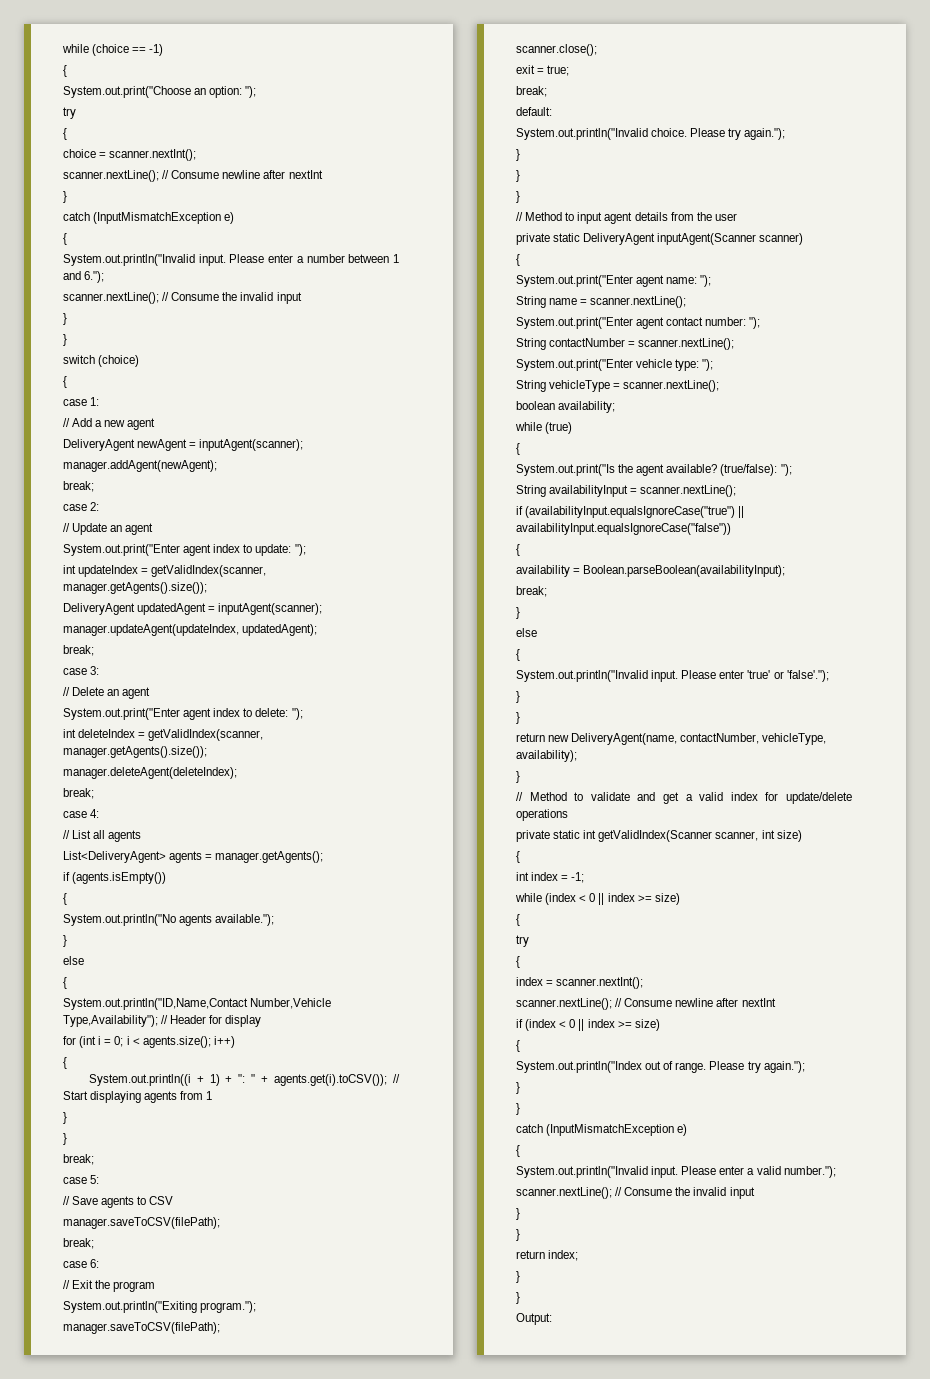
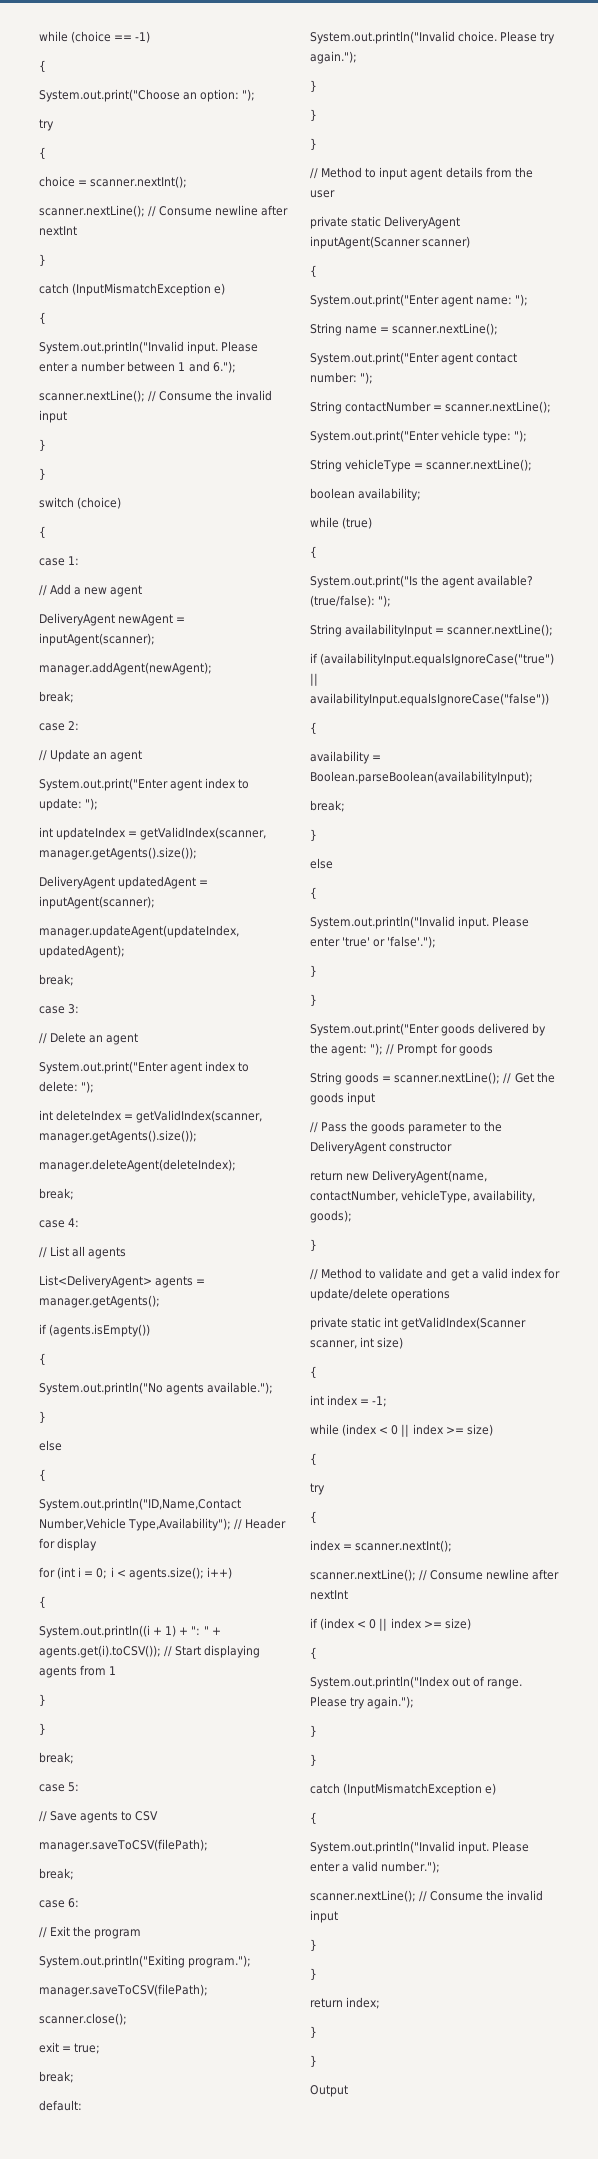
+ System.out.print("Enter goods delivered by the agent: "); // Prompt for goods
+ String goods = scanner.nextLine(); // Get the goods input
+ // Pass the goods parameter to the DeliveryAgent constructor
- return new DeliveryAgent(name, contactNumber, vehicleType, availability);
+ return new DeliveryAgent(name, contactNumber, vehicleType, availability, goods);
- Output:
+ Output

